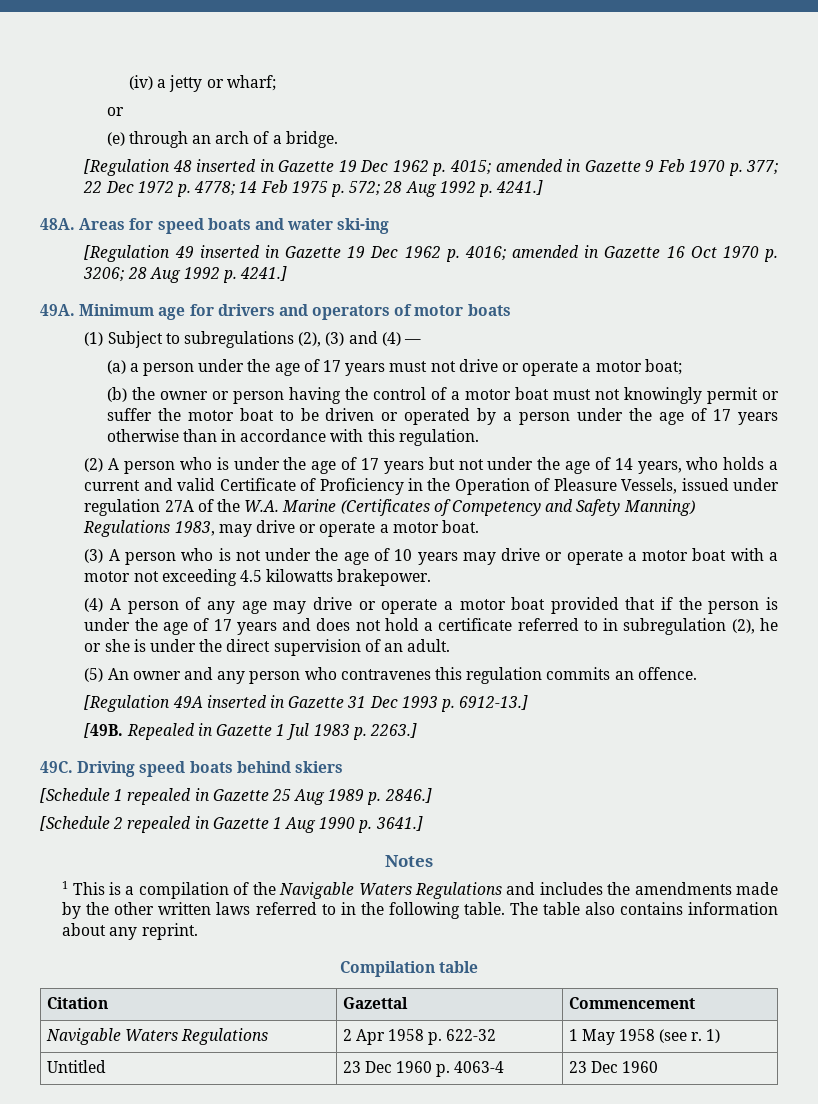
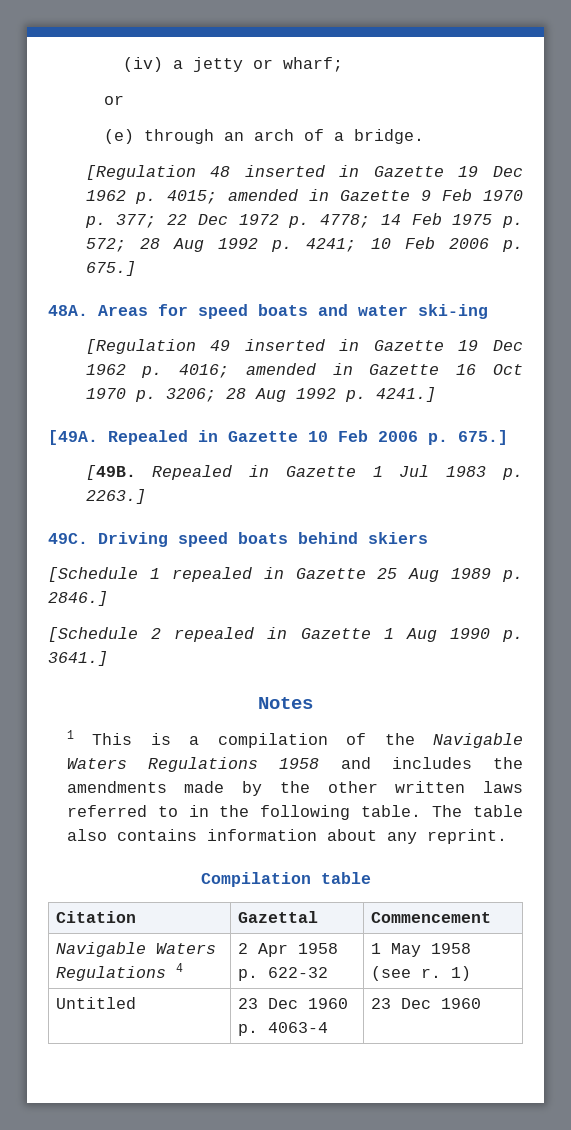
- [Regulation 48 inserted in Gazette 19 Dec 1962 p. 4015; amended in Gazette 9 Feb 1970 p. 377; 22 Dec 1972 p. 4778; 14 Feb 1975 p. 572; 28 Aug 1992 p. 4241.]
+ [Regulation 48 inserted in Gazette 19 Dec 1962 p. 4015; amended in Gazette 9 Feb 1970 p. 377; 22 Dec 1972 p. 4778; 14 Feb 1975 p. 572; 28 Aug 1992 p. 4241; 10 Feb 2006 p. 675.]
- 49A. Minimum age for drivers and operators of motor boats
- (1) Subject to subregulations (2), (3) and (4) —
- (a) a person under the age of 17 years must not drive or operate a motor boat;
- (b) the owner or person having the control of a motor boat must not knowingly permit or suffer the motor boat to be driven or operated by a person under the age of 17 years otherwise than in accordance with this regulation.
- (2) A person who is under the age of 17 years but not under the age of 14 years, who holds a current and valid Certificate of Proficiency in the Operation of Pleasure Vessels, issued under regulation 27A of the W.A. Marine (Certificates of Competency and Safety Manning) Regulations 1983, may drive or operate a motor boat.
- (3) A person who is not under the age of 10 years may drive or operate a motor boat with a motor not exceeding 4.5 kilowatts brakepower.
- (4) A person of any age may drive or operate a motor boat provided that if the person is under the age of 17 years and does not hold a certificate referred to in subregulation (2), he or she is under the direct supervision of an adult.
- (5) An owner and any person who contravenes this regulation commits an offence.
- [Regulation 49A inserted in Gazette 31 Dec 1993 p. 6912-13.]
+ [49A. Repealed in Gazette 10 Feb 2006 p. 675.]
- 1 This is a compilation of the Navigable Waters Regulations and includes the amendments made by the other written laws referred to in the following table.
+ 1 This is a compilation of the Navigable Waters Regulations 1958 and includes the amendments made by the other written laws referred to in the following table.
- Navigable Waters Regulations | 2 Apr 1958 p. 622-32 | 1 May 1958 (see r. 1)
+ Navigable Waters Regulations 4 | 2 Apr 1958 p. 622-32 | 1 May 1958 (see r. 1)

